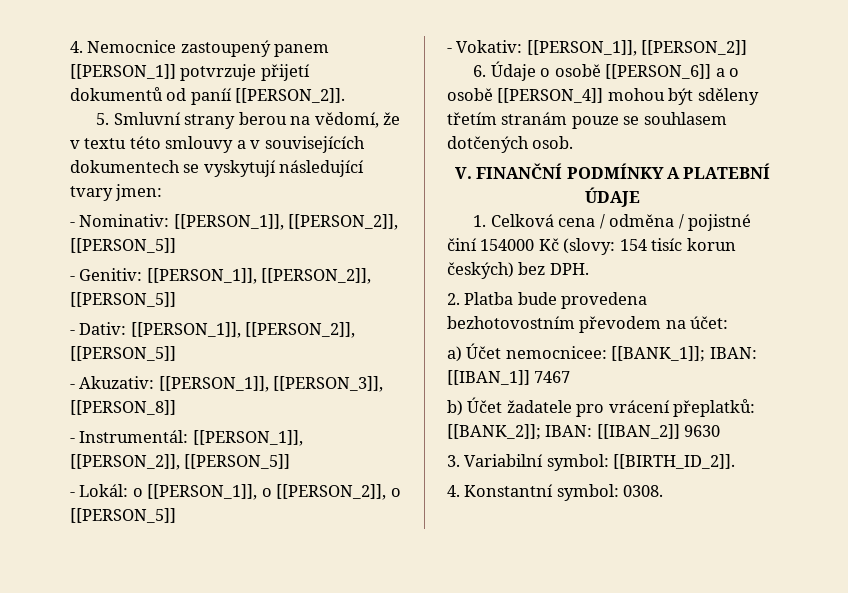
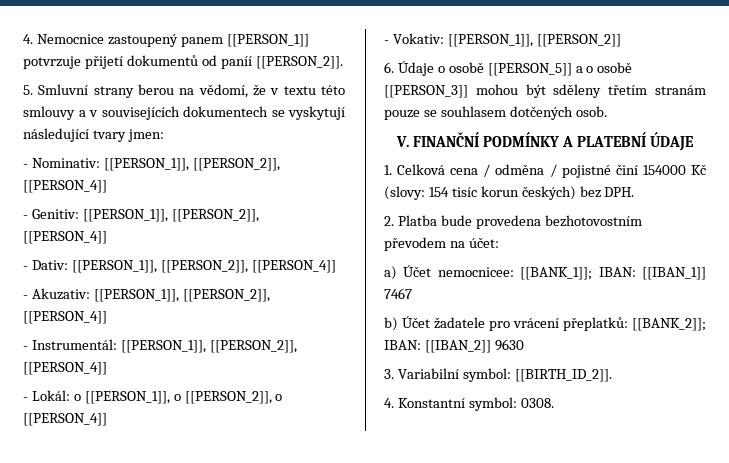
- - Nominativ: [[PERSON_1]], [[PERSON_2]], [[PERSON_5]]
+ - Nominativ: [[PERSON_1]], [[PERSON_2]], [[PERSON_4]]
- - Genitiv: [[PERSON_1]], [[PERSON_2]], [[PERSON_5]]
+ - Genitiv: [[PERSON_1]], [[PERSON_2]], [[PERSON_4]]
- - Dativ: [[PERSON_1]], [[PERSON_2]], [[PERSON_5]]
+ - Dativ: [[PERSON_1]], [[PERSON_2]], [[PERSON_4]]
- - Akuzativ: [[PERSON_1]], [[PERSON_3]], [[PERSON_8]]
+ - Akuzativ: [[PERSON_1]], [[PERSON_2]], [[PERSON_4]]
- - Instrumentál: [[PERSON_1]], [[PERSON_2]], [[PERSON_5]]
+ - Instrumentál: [[PERSON_1]], [[PERSON_2]], [[PERSON_4]]
- - Lokál: o [[PERSON_1]], o [[PERSON_2]], o [[PERSON_5]]
+ - Lokál: o [[PERSON_1]], o [[PERSON_2]], o [[PERSON_4]]
- 6. Údaje o osobě [[PERSON_6]] a o osobě [[PERSON_4]] mohou být sděleny třetím stranám pouze se souhlasem dotčených osob.
+ 6. Údaje o osobě [[PERSON_5]] a o osobě [[PERSON_3]] mohou být sděleny třetím stranám pouze se souhlasem dotčených osob.

